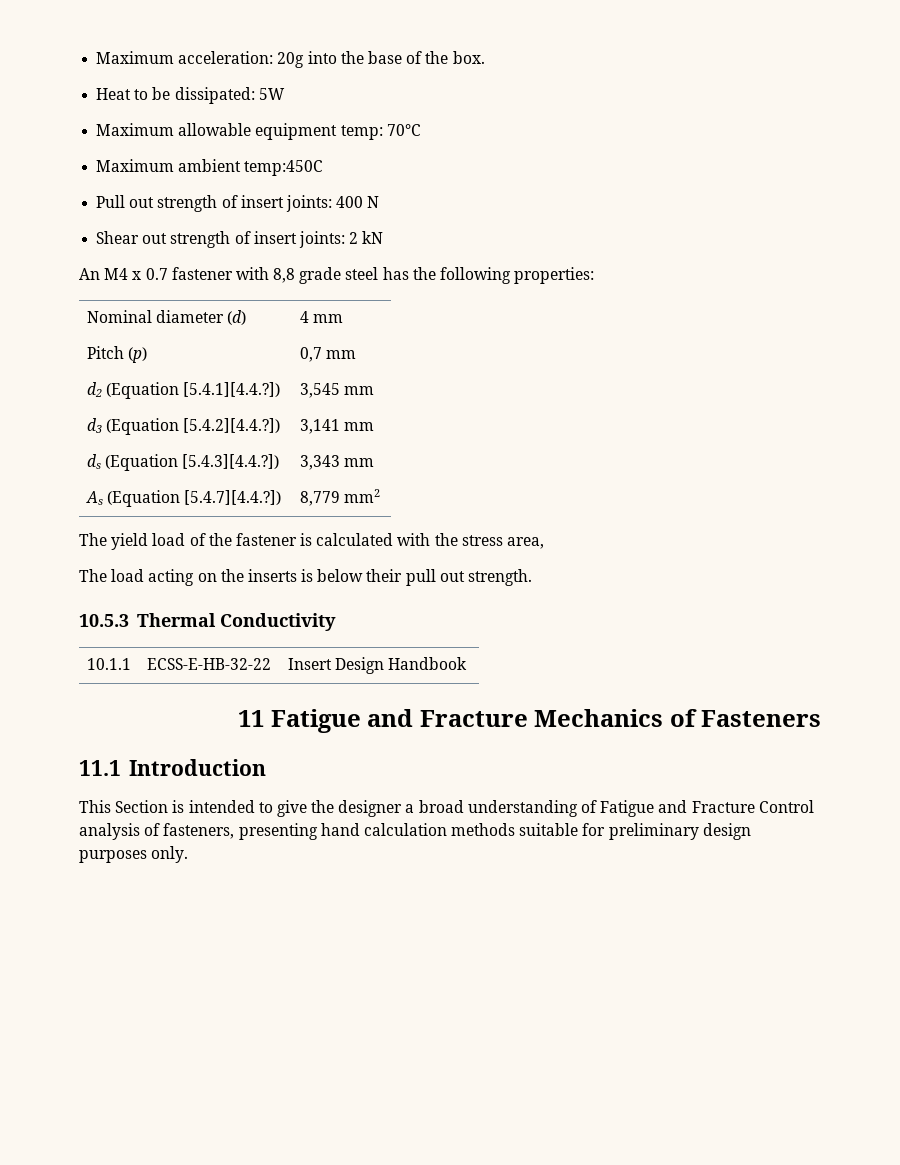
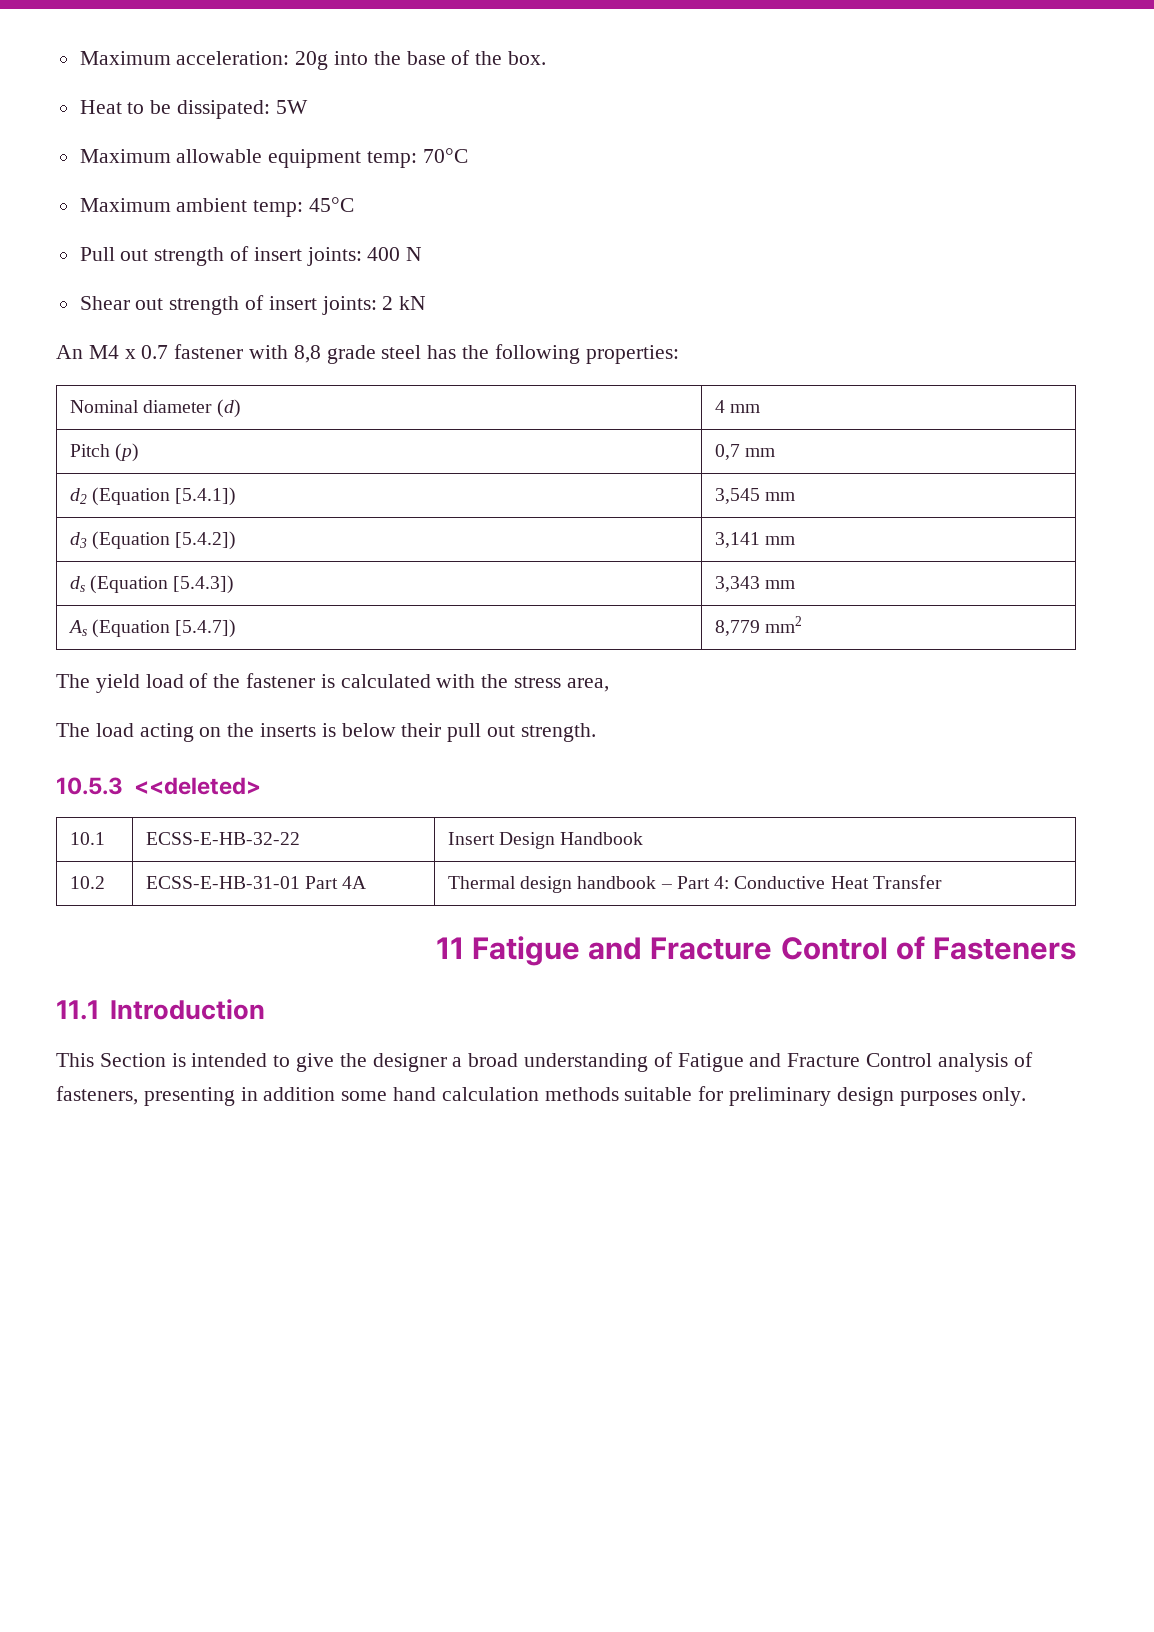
- Maximum ambient temp:450C
+ Maximum ambient temp: 45°C
- d2 (Equation [5.4.1][4.4.?]) | 3,545 mm
+ d2 (Equation [5.4.1]) | 3,545 mm
- d3 (Equation [5.4.2][4.4.?]) | 3,141 mm
+ d3 (Equation [5.4.2]) | 3,141 mm
- ds (Equation [5.4.3][4.4.?]) | 3,343 mm
+ ds (Equation [5.4.3]) | 3,343 mm
- As (Equation [5.4.7][4.4.?]) | 8,779 mm2
+ As (Equation [5.4.7]) | 8,779 mm2
- 10.5.3 Thermal Conductivity
- 10.1.1 | ECSS-E-HB-32-22 | Insert Design Handbook
+ 10.5.3 <<deleted>
+ 10.1 | ECSS-E-HB-32-22 | Insert Design Handbook
+ 10.2 | ECSS-E-HB-31-01 Part 4A | Thermal design handbook – Part 4: Conductive Heat Transfer
- 11 Fatigue and Fracture Mechanics of Fasteners
+ 11 Fatigue and Fracture Control of Fasteners
- This Section is intended to give the designer a broad understanding of Fatigue and Fracture Control analysis of fasteners, presenting hand calculation methods suitable for preliminary design purposes only.
+ This Section is intended to give the designer a broad understanding of Fatigue and Fracture Control analysis of fasteners, presenting in addition some hand calculation methods suitable for preliminary design purposes only.

